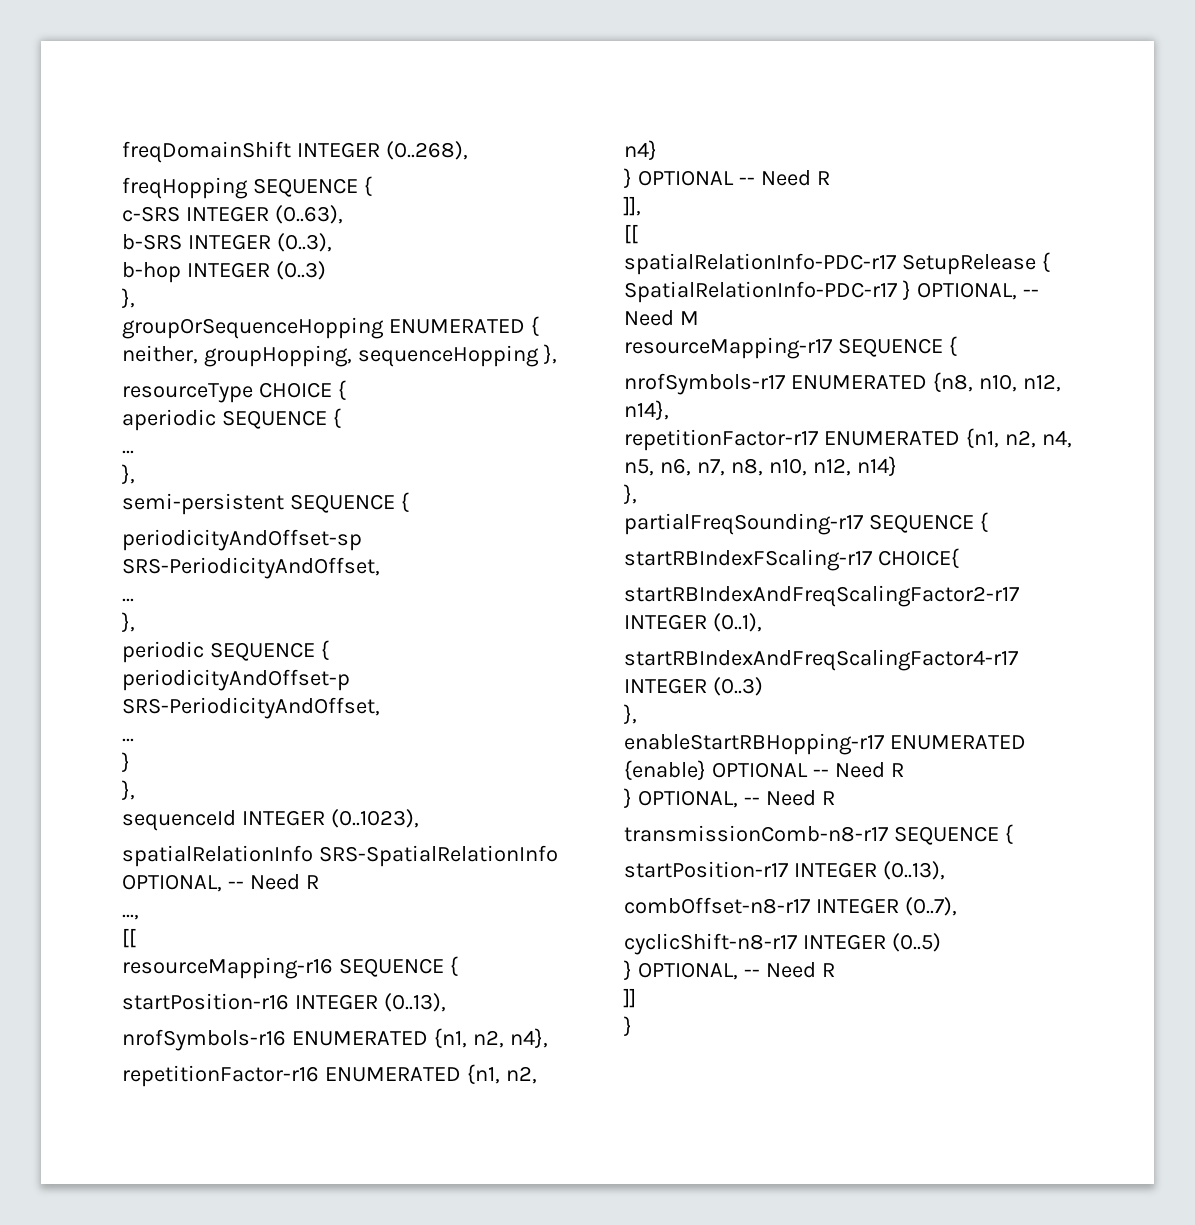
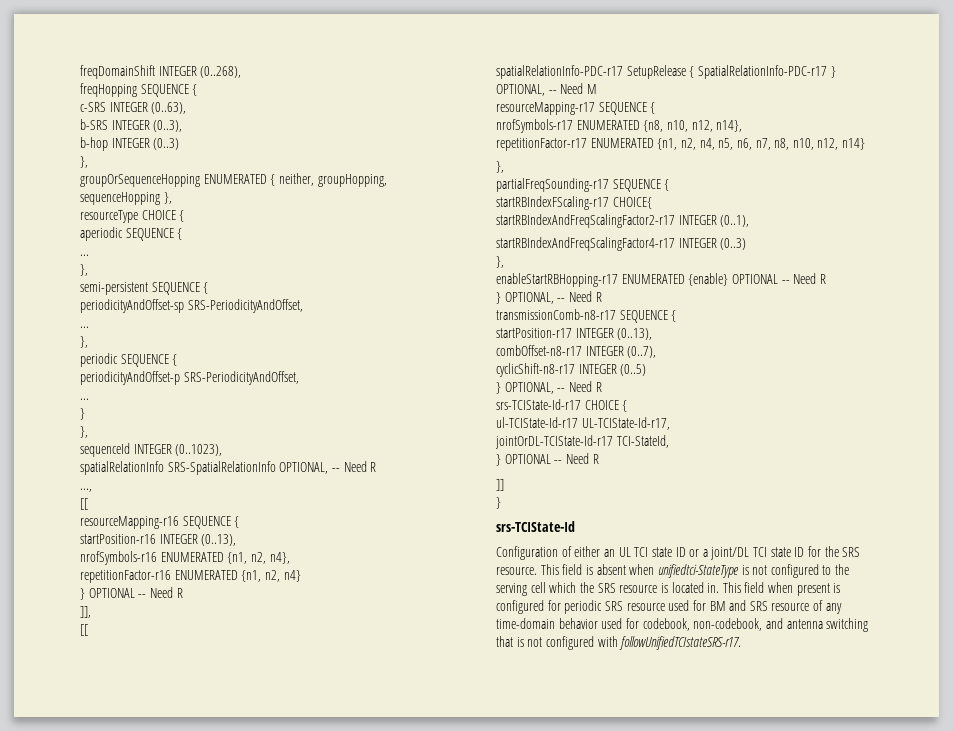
+ srs-TCIState-Id-r17 CHOICE {
+ ul-TCIState-Id-r17 UL-TCIState-Id-r17,
+ jointOrDL-TCIState-Id-r17 TCI-StateId,
+ } OPTIONAL -- Need R
  ]]
  }
+ srs-TCIState-Id
+ Configuration of either an UL TCI state ID or a joint/DL TCI state ID for the SRS resource. This field is absent when unifiedtci-StateType is not configured to the serving cell which the SRS resource is located in. This field when present is configured for periodic SRS resource used for BM and SRS resource of any time-domain behavior used for codebook, non-codebook, and antenna switching that is not configured with followUnifiedTCIstateSRS-r17.

